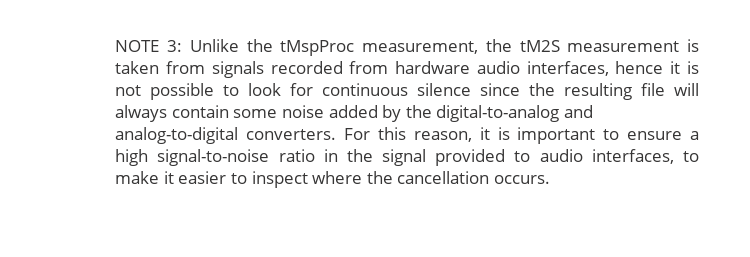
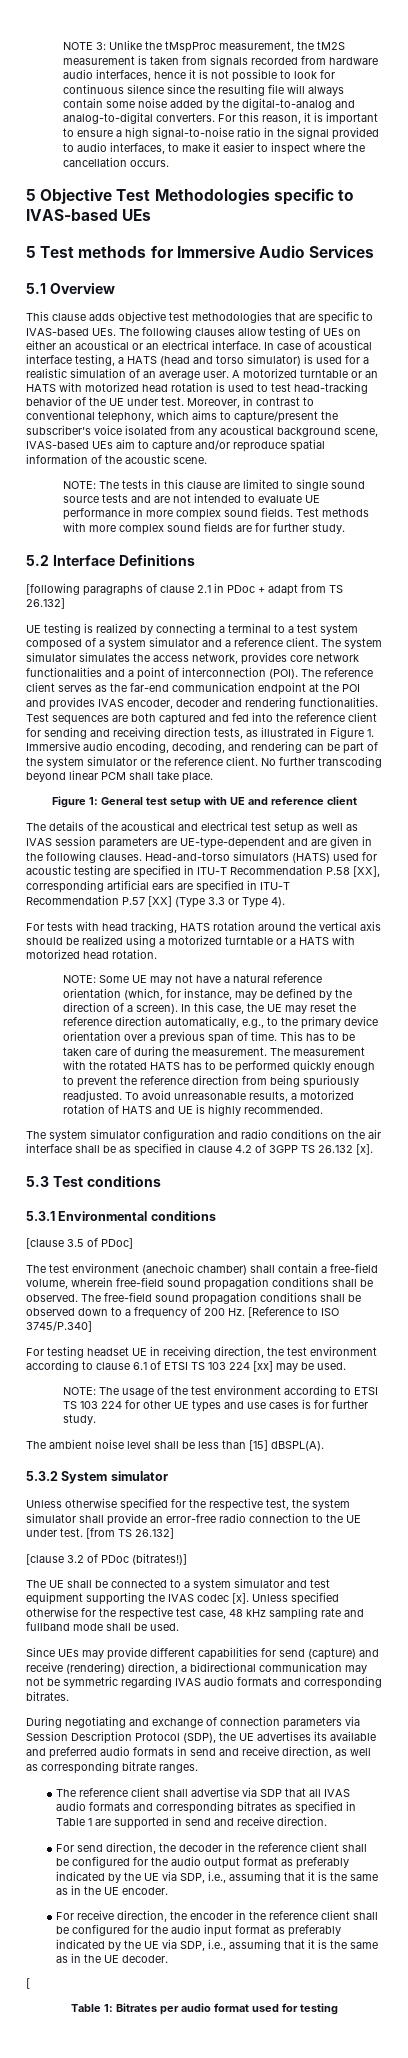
+ 5 Objective Test Methodologies specific to IVAS-based UEs
+ 5 Test methods for Immersive Audio Services
+ 5.1 Overview
+ This clause adds objective test methodologies that are specific to IVAS-based UEs. The following clauses allow testing of UEs on either an acoustical or an electrical interface. In case of acoustical interface testing, a HATS (head and torso simulator) is used for a realistic simulation of an average user. A motorized turntable or an HATS with motorized head rotation is used to test head-tracking behavior of the UE under test. Moreover, in contrast to conventional telephony, which aims to capture/present the subscriber's voice isolated from any acoustical background scene, IVAS-based UEs aim to capture and/or reproduce spatial information of the acoustic scene.
+ NOTE: The tests in this clause are limited to single sound source tests and are not intended to evaluate UE performance in more complex sound fields. Test methods with more complex sound fields are for further study.
+ 5.2 Interface Definitions
+ [following paragraphs of clause 2.1 in PDoc + adapt from TS 26.132]
+ UE testing is realized by connecting a terminal to a test system composed of a system simulator and a reference client. The system simulator simulates the access network, provides core network functionalities and a point of interconnection (POI). The reference client serves as the far-end communication endpoint at the POI and provides IVAS encoder, decoder and rendering functionalities. Test sequences are both captured and fed into the reference client for sending and receiving direction tests, as illustrated in Figure 1. Immersive audio encoding, decoding, and rendering can be part of the system simulator or the reference client. No further transcoding beyond linear PCM shall take place.
+ Figure 1: General test setup with UE and reference client
+ The details of the acoustical and electrical test setup as well as IVAS session parameters are UE-type-dependent and are given in the following clauses. Head-and-torso simulators (HATS) used for acoustic testing are specified in ITU-T Recommendation P.58 [XX], corresponding artificial ears are specified in ITU-T Recommendation P.57 [XX] (Type 3.3 or Type 4).
+ For tests with head tracking, HATS rotation around the vertical axis should be realized using a motorized turntable or a HATS with motorized head rotation.
+ NOTE: Some UE may not have a natural reference orientation (which, for instance, may be defined by the direction of a screen). In this case, the UE may reset the reference direction automatically, e.g., to the primary device orientation over a previous span of time. This has to be taken care of during the measurement. The measurement with the rotated HATS has to be performed quickly enough to prevent the reference direction from being spuriously readjusted. To avoid unreasonable results, a motorized rotation of HATS and UE is highly recommended.
+ The system simulator configuration and radio conditions on the air interface shall be as specified in clause 4.2 of 3GPP TS 26.132 [x].
+ 5.3 Test conditions
+ 5.3.1 Environmental conditions
+ [clause 3.5 of PDoc]
+ The test environment (anechoic chamber) shall contain a free-field volume, wherein free-field sound propagation conditions shall be observed. The free-field sound propagation conditions shall be observed down to a frequency of 200 Hz. [Reference to ISO 3745/P.340]
+ For testing headset UE in receiving direction, the test environment according to clause 6.1 of ETSI TS 103 224 [xx] may be used.
+ NOTE: The usage of the test environment according to ETSI TS 103 224 for other UE types and use cases is for further study.
+ The ambient noise level shall be less than [15] dBSPL(A).
+ 5.3.2 System simulator
+ Unless otherwise specified for the respective test, the system simulator shall provide an error-free radio connection to the UE under test. [from TS 26.132]
+ [clause 3.2 of PDoc (bitrates!)]
+ The UE shall be connected to a system simulator and test equipment supporting the IVAS codec [x]. Unless specified otherwise for the respective test case, 48 kHz sampling rate and fullband mode shall be used.
+ Since UEs may provide different capabilities for send (capture) and receive (rendering) direction, a bidirectional communication may not be symmetric regarding IVAS audio formats and corresponding bitrates.
+ During negotiating and exchange of connection parameters via Session Description Protocol (SDP), the UE advertises its available and preferred audio formats in send and receive direction, as well as corresponding bitrate ranges.
+ The reference client shall advertise via SDP that all IVAS audio formats and corresponding bitrates as specified in Table 1 are supported in send and receive direction.
+ For send direction, the decoder in the reference client shall be configured for the audio output format as preferably indicated by the UE via SDP, i.e., assuming that it is the same as in the UE encoder.
+ For receive direction, the encoder in the reference client shall be configured for the audio input format as preferably indicated by the UE via SDP, i.e., assuming that it is the same as in the UE decoder.
+ [
+ Table 1: Bitrates per audio format used for testing

